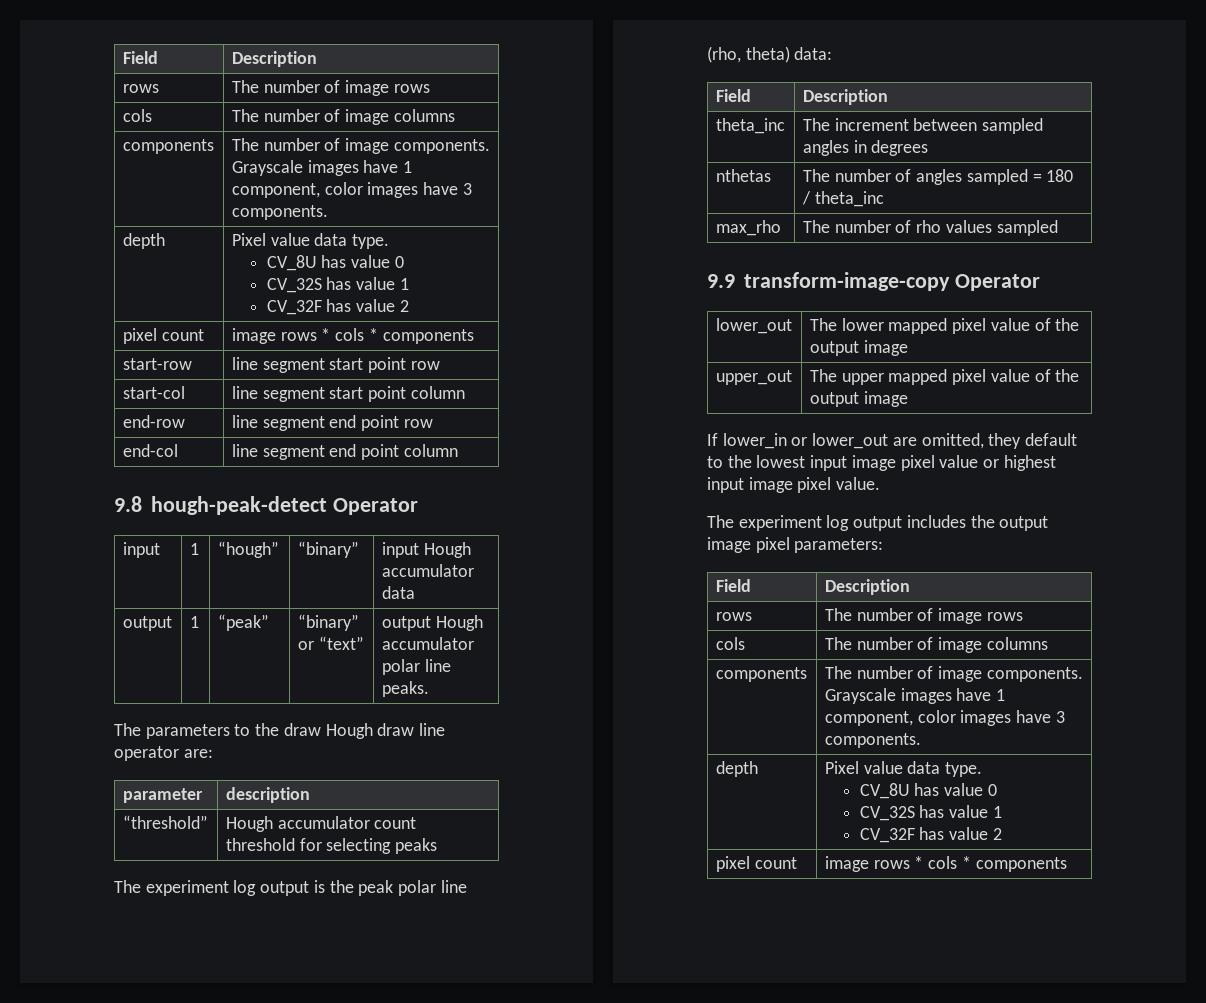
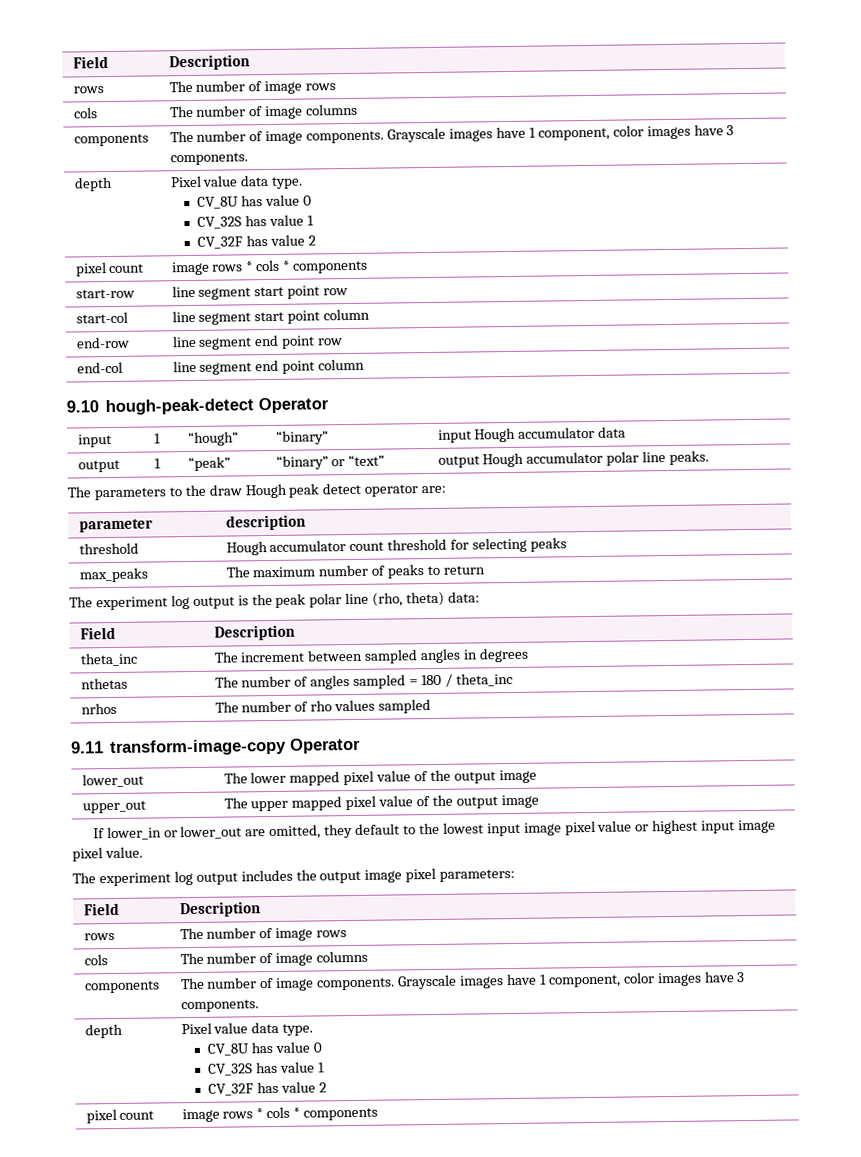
- 9.8 hough-peak-detect Operator
+ 9.10 hough-peak-detect Operator
- The parameters to the draw Hough draw line operator are:
+ The parameters to the draw Hough peak detect operator are:
- “threshold” | Hough accumulator count threshold for selecting peaks
+ threshold | Hough accumulator count threshold for selecting peaks
+ max_peaks | The maximum number of peaks to return
- max_rho | The number of rho values sampled
+ nrhos | The number of rho values sampled
- 9.9 transform-image-copy Operator
+ 9.11 transform-image-copy Operator

